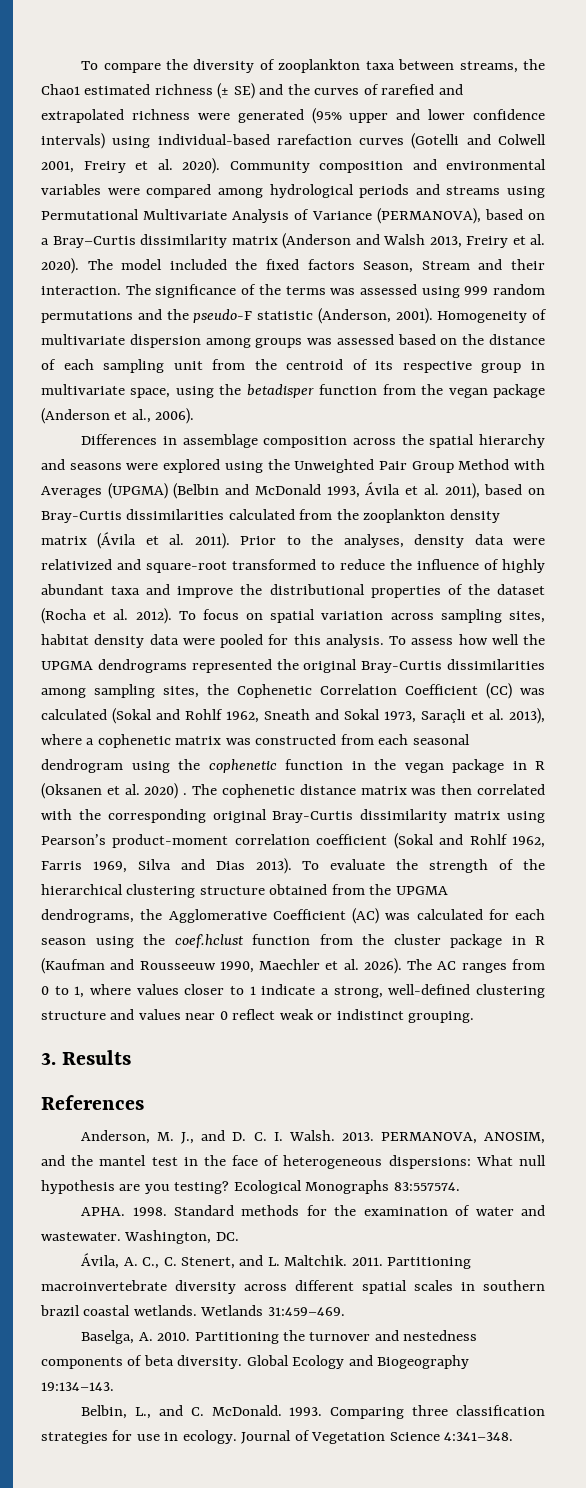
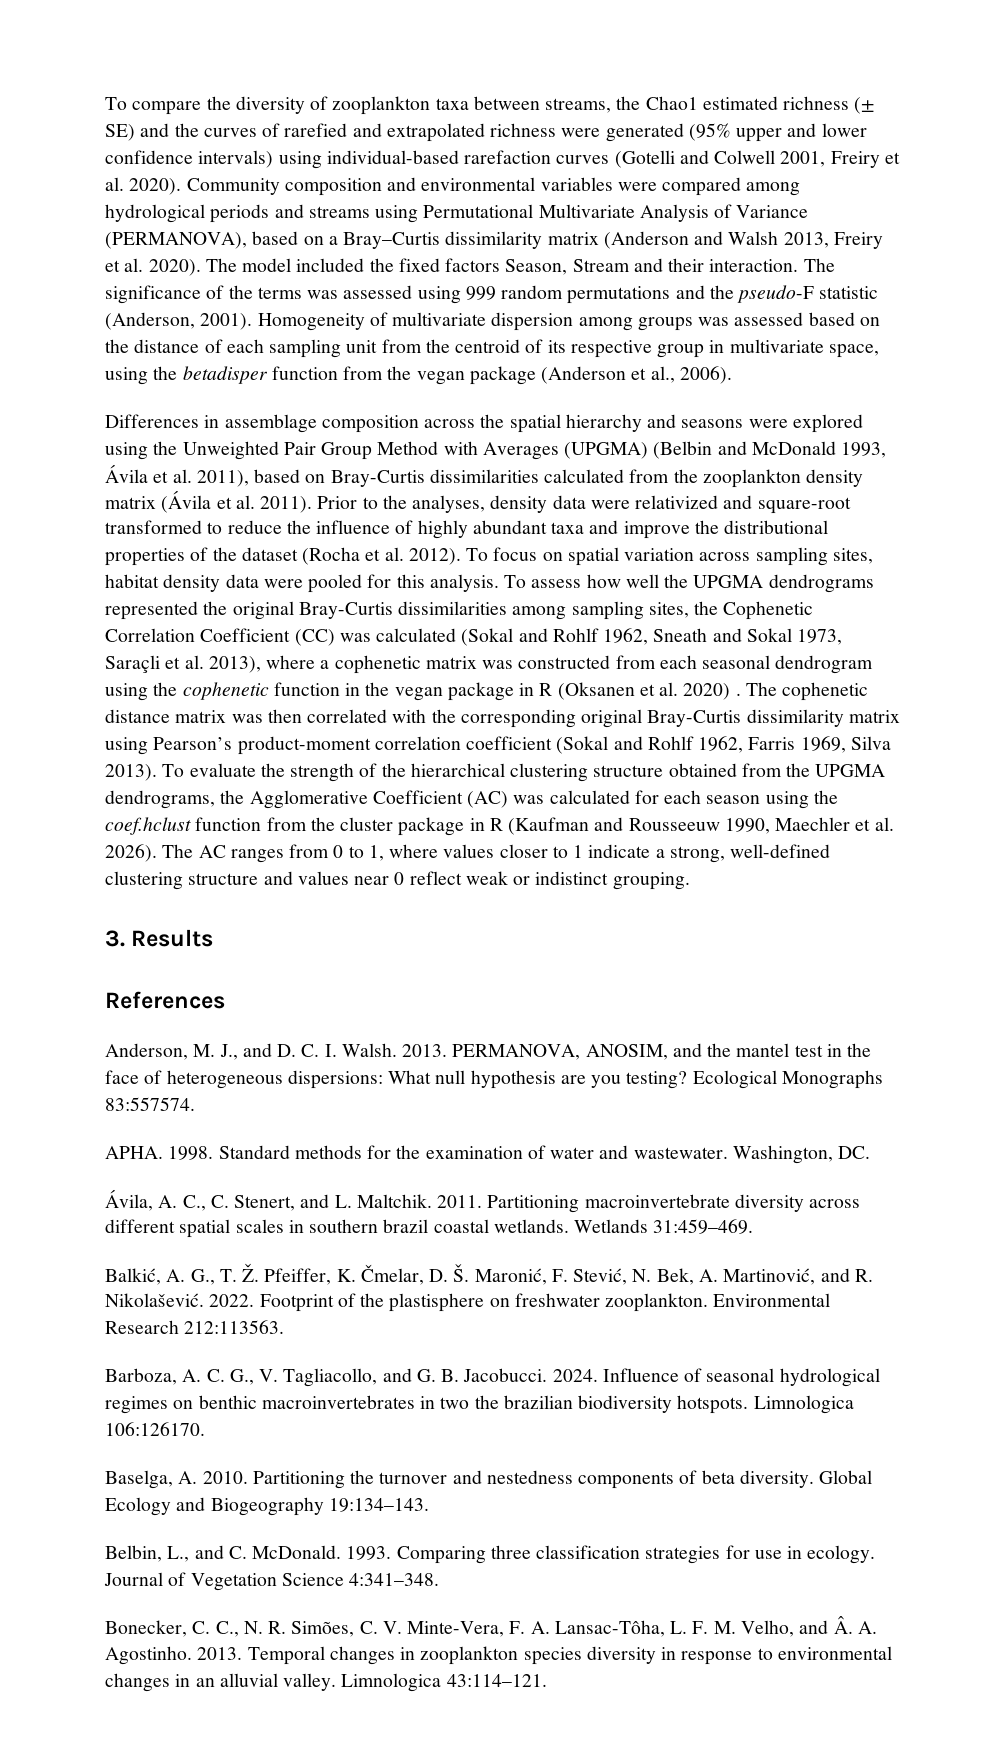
- The cophenetic distance matrix was then correlated with the corresponding original Bray-Curtis dissimilarity matrix using Pearson’s product-moment correlation coefficient (Sokal and Rohlf 1962, Farris 1969, Silva and Dias 2013).
+ The cophenetic distance matrix was then correlated with the corresponding original Bray-Curtis dissimilarity matrix using Pearson’s product-moment correlation coefficient (Sokal and Rohlf 1962, Farris 1969, Silva 2013).
+ Balkić, A. G., T. Ž. Pfeiffer, K. Čmelar, D. Š. Maronić, F. Stević, N. Bek, A. Martinović, and R. Nikolašević. 2022. Footprint of the plastisphere on freshwater zooplankton. Environmental Research 212:113563.
+ Barboza, A. C. G., V. Tagliacollo, and G. B. Jacobucci. 2024. Influence of seasonal hydrological regimes on benthic macroinvertebrates in two the brazilian biodiversity hotspots. Limnologica 106:126170.
+ Bonecker, C. C., N. R. Simões, C. V. Minte-Vera, F. A. Lansac-Tôha, L. F. M. Velho, and Â. A. Agostinho. 2013. Temporal changes in zooplankton species diversity in response to environmental changes in an alluvial valley. Limnologica 43:114–121.

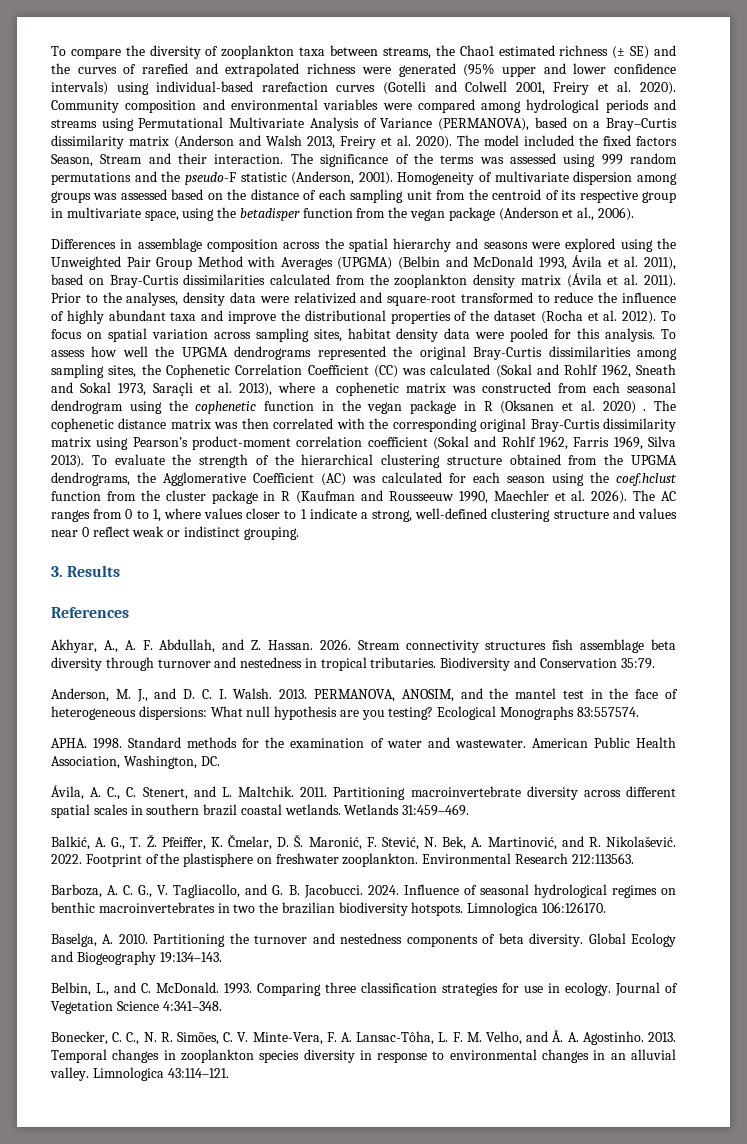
+ Akhyar, A., A. F. Abdullah, and Z. Hassan. 2026. Stream connectivity structures fish assemblage beta diversity through turnover and nestedness in tropical tributaries. Biodiversity and Conservation 35:79.
- Washington, DC.
+ American Public Health Association, Washington, DC.

